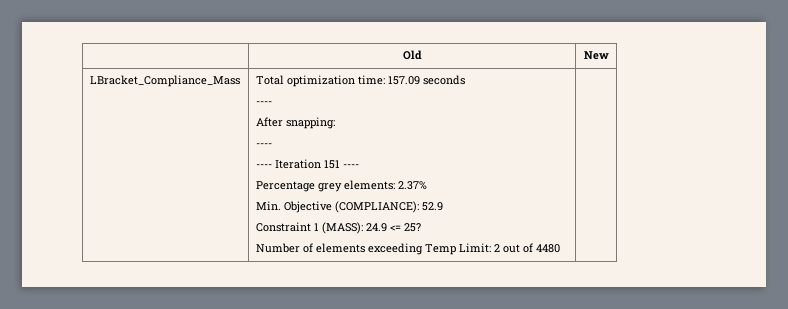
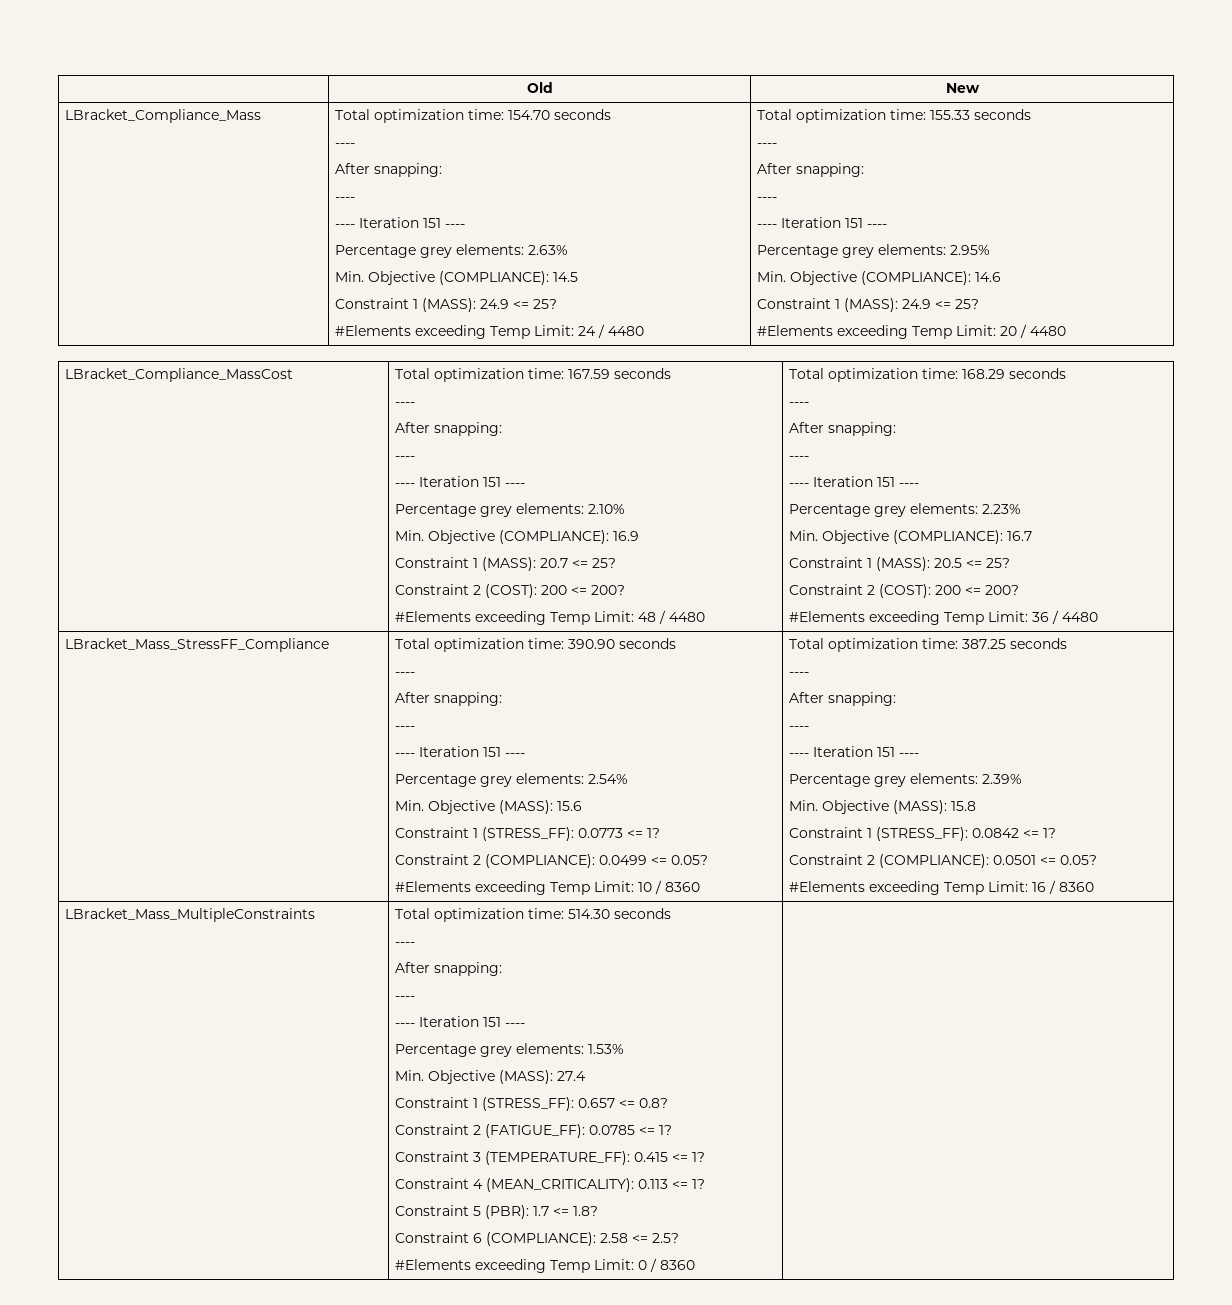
- Total optimization time: 157.09 seconds
+ Total optimization time: 154.70 seconds
- Percentage grey elements: 2.37%
- Min. Objective (COMPLIANCE): 52.9
+ Percentage grey elements: 2.63%
+ Min. Objective (COMPLIANCE): 14.5
  Constraint 1 (MASS): 24.9 <= 25?
- Number of elements exceeding Temp Limit: 2 out of 4480
+ #Elements exceeding Temp Limit: 24 / 4480 | Total optimization time: 155.33 seconds
+ ----
+ After snapping:
+ ----
+ ---- Iteration 151 ----
+ Percentage grey elements: 2.95%
+ Min. Objective (COMPLIANCE): 14.6
+ Constraint 1 (MASS): 24.9 <= 25?
+ #Elements exceeding Temp Limit: 20 / 4480
+ LBracket_Compliance_MassCost | Total optimization time: 167.59 seconds
+ ----
+ After snapping:
+ ----
+ ---- Iteration 151 ----
+ Percentage grey elements: 2.10%
+ Min. Objective (COMPLIANCE): 16.9
+ Constraint 1 (MASS): 20.7 <= 25?
+ Constraint 2 (COST): 200 <= 200?
+ #Elements exceeding Temp Limit: 48 / 4480 | Total optimization time: 168.29 seconds
+ ----
+ After snapping:
+ ----
+ ---- Iteration 151 ----
+ Percentage grey elements: 2.23%
+ Min. Objective (COMPLIANCE): 16.7
+ Constraint 1 (MASS): 20.5 <= 25?
+ Constraint 2 (COST): 200 <= 200?
+ #Elements exceeding Temp Limit: 36 / 4480
+ LBracket_Mass_StressFF_Compliance | Total optimization time: 390.90 seconds
+ ----
+ After snapping:
+ ----
+ ---- Iteration 151 ----
+ Percentage grey elements: 2.54%
+ Min. Objective (MASS): 15.6
+ Constraint 1 (STRESS_FF): 0.0773 <= 1?
+ Constraint 2 (COMPLIANCE): 0.0499 <= 0.05?
+ #Elements exceeding Temp Limit: 10 / 8360 | Total optimization time: 387.25 seconds
+ ----
+ After snapping:
+ ----
+ ---- Iteration 151 ----
+ Percentage grey elements: 2.39%
+ Min. Objective (MASS): 15.8
+ Constraint 1 (STRESS_FF): 0.0842 <= 1?
+ Constraint 2 (COMPLIANCE): 0.0501 <= 0.05?
+ #Elements exceeding Temp Limit: 16 / 8360
+ LBracket_Mass_MultipleConstraints | Total optimization time: 514.30 seconds
+ ----
+ After snapping:
+ ----
+ ---- Iteration 151 ----
+ Percentage grey elements: 1.53%
+ Min. Objective (MASS): 27.4
+ Constraint 1 (STRESS_FF): 0.657 <= 0.8?
+ Constraint 2 (FATIGUE_FF): 0.0785 <= 1?
+ Constraint 3 (TEMPERATURE_FF): 0.415 <= 1?
+ Constraint 4 (MEAN_CRITICALITY): 0.113 <= 1?
+ Constraint 5 (PBR): 1.7 <= 1.8?
+ Constraint 6 (COMPLIANCE): 2.58 <= 2.5?
+ #Elements exceeding Temp Limit: 0 / 8360

